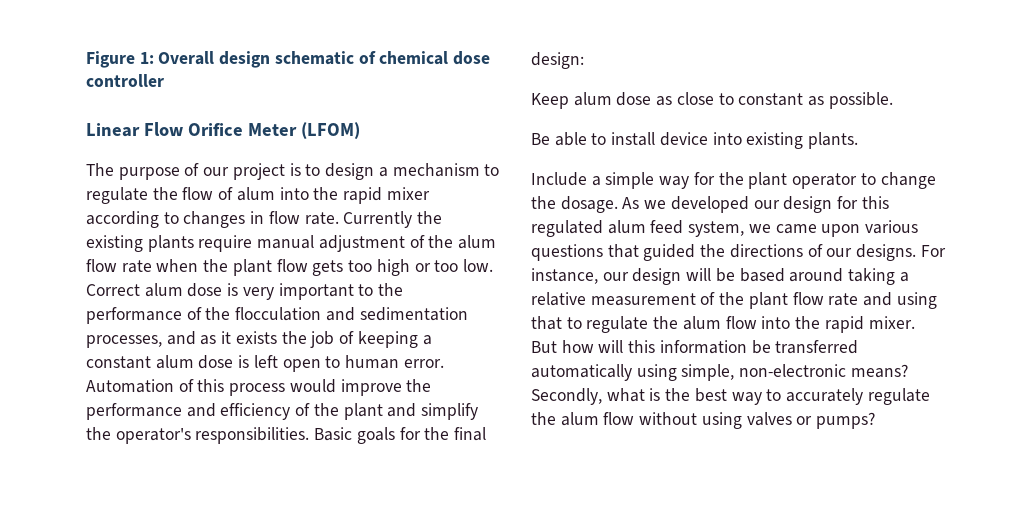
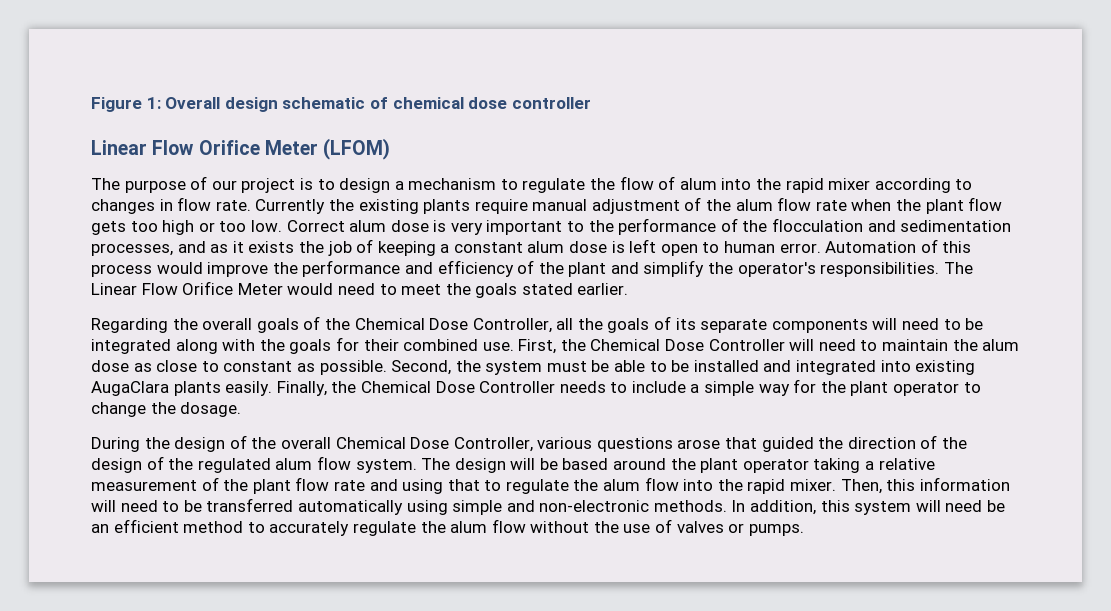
- Basic goals for the final design:
- Keep alum dose as close to constant as possible.
- Be able to install device into existing plants.
- Include a simple way for the plant operator to change the dosage. As we developed our design for this regulated alum feed system, we came upon various questions that guided the directions of our designs. For instance, our design will be based around taking a relative measurement of the plant flow rate and using that to regulate the alum flow into the rapid mixer.
+ The Linear Flow Orifice Meter would need to meet the goals stated earlier.
+ Regarding the overall goals of the Chemical Dose Controller, all the goals of its separate components will need to be integrated along with the goals for their combined use. First, the Chemical Dose Controller will need to maintain the alum dose as close to constant as possible. Second, the system must be able to be installed and integrated into existing AugaClara plants easily. Finally, the Chemical Dose Controller needs to include a simple way for the plant operator to change the dosage.
+ During the design of the overall Chemical Dose Controller, various questions arose that guided the direction of the design of the regulated alum flow system. The design will be based around the plant operator taking a relative measurement of the plant flow rate and using that to regulate the alum flow into the rapid mixer.
- But how will this information be transferred automatically using simple, non-electronic means? Secondly, what is the best way to accurately regulate the alum flow without using valves or pumps?
+ Then, this information will need to be transferred automatically using simple and non-electronic methods. In addition, this system will need be an efficient method to accurately regulate the alum flow without the use of valves or pumps.

